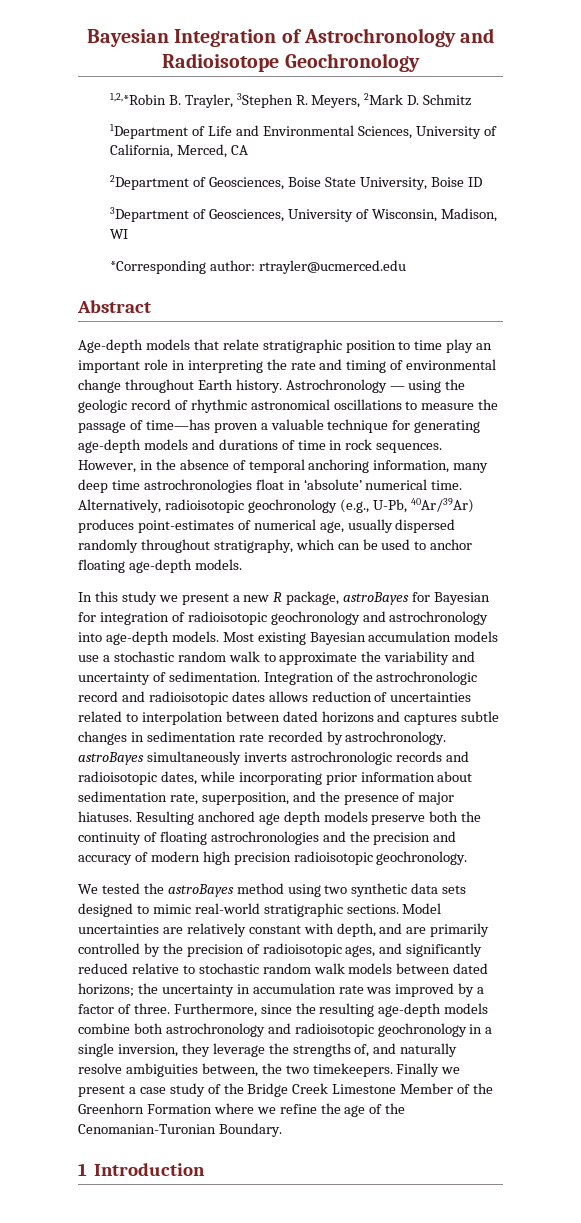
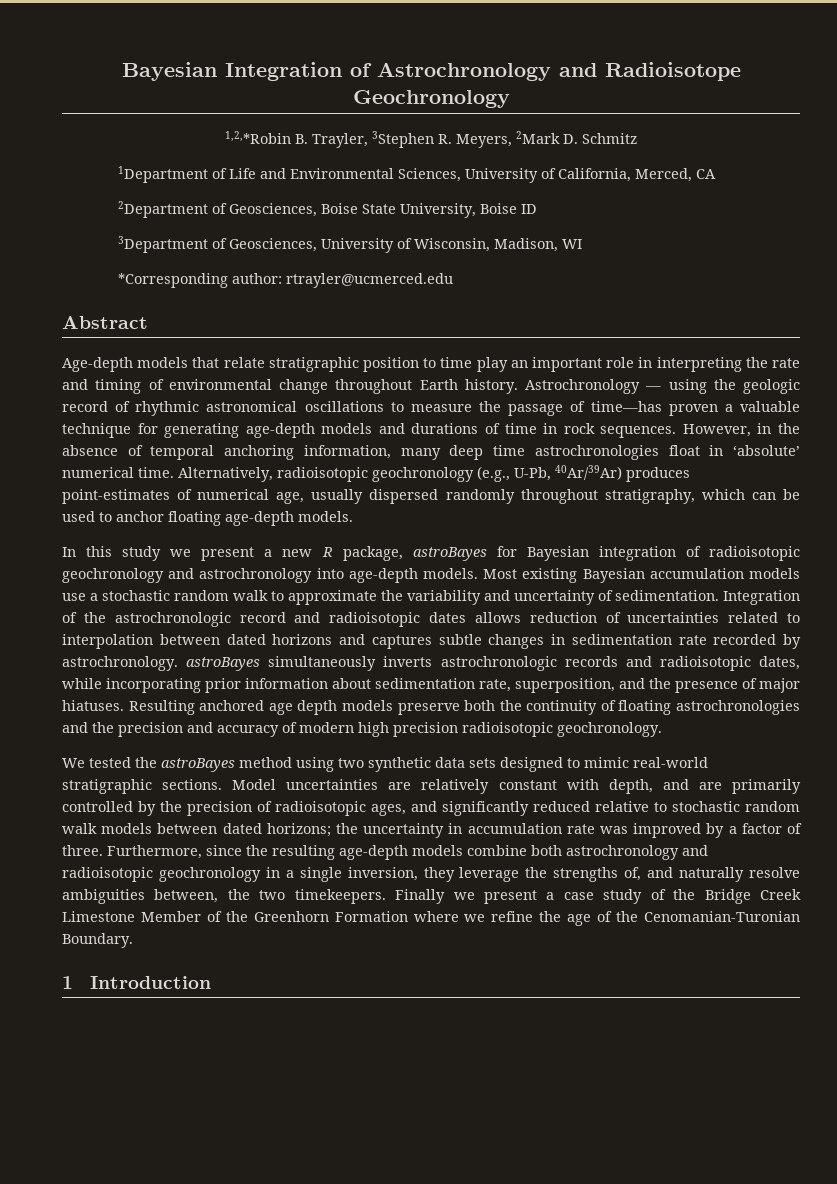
- In this study we present a new R package, astroBayes for Bayesian for integration of radioisotopic geochronology and astrochronology into age-depth models.
+ In this study we present a new R package, astroBayes for Bayesian integration of radioisotopic geochronology and astrochronology into age-depth models.

